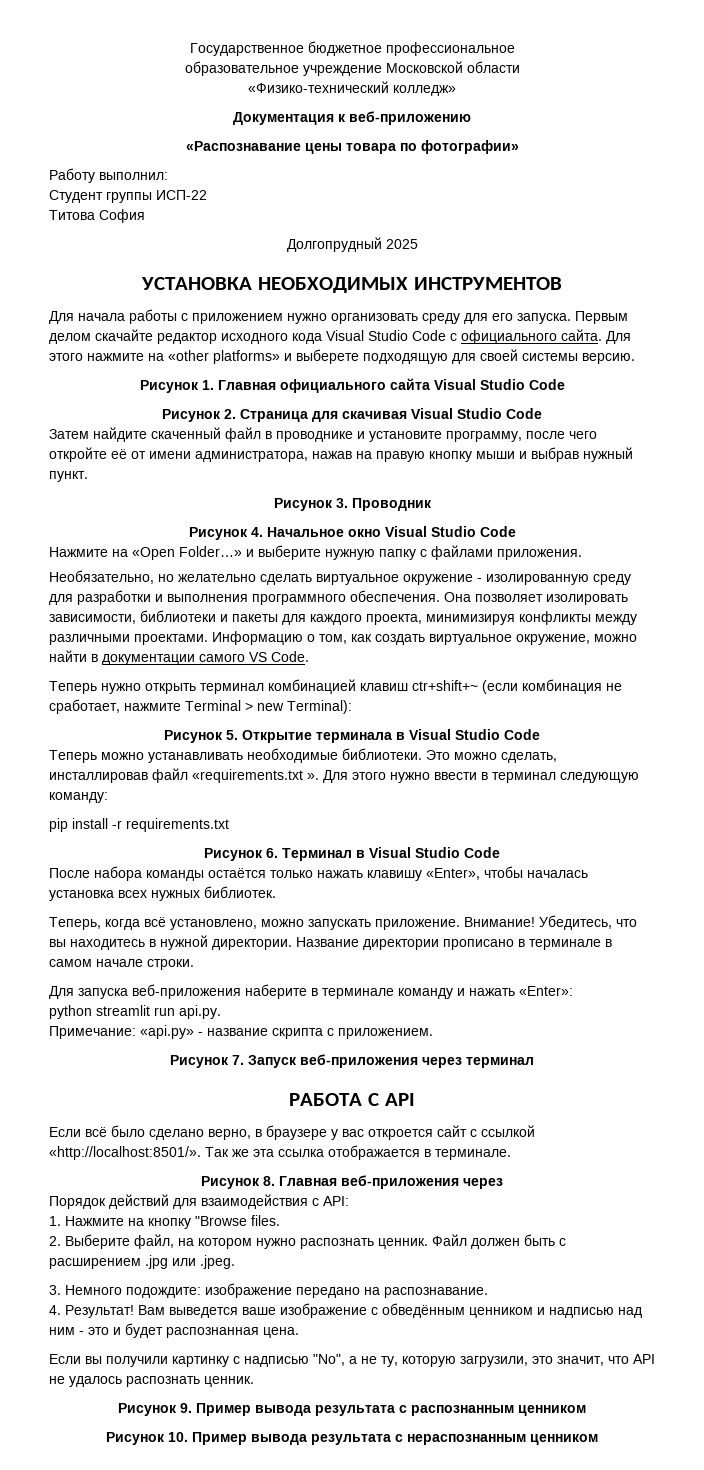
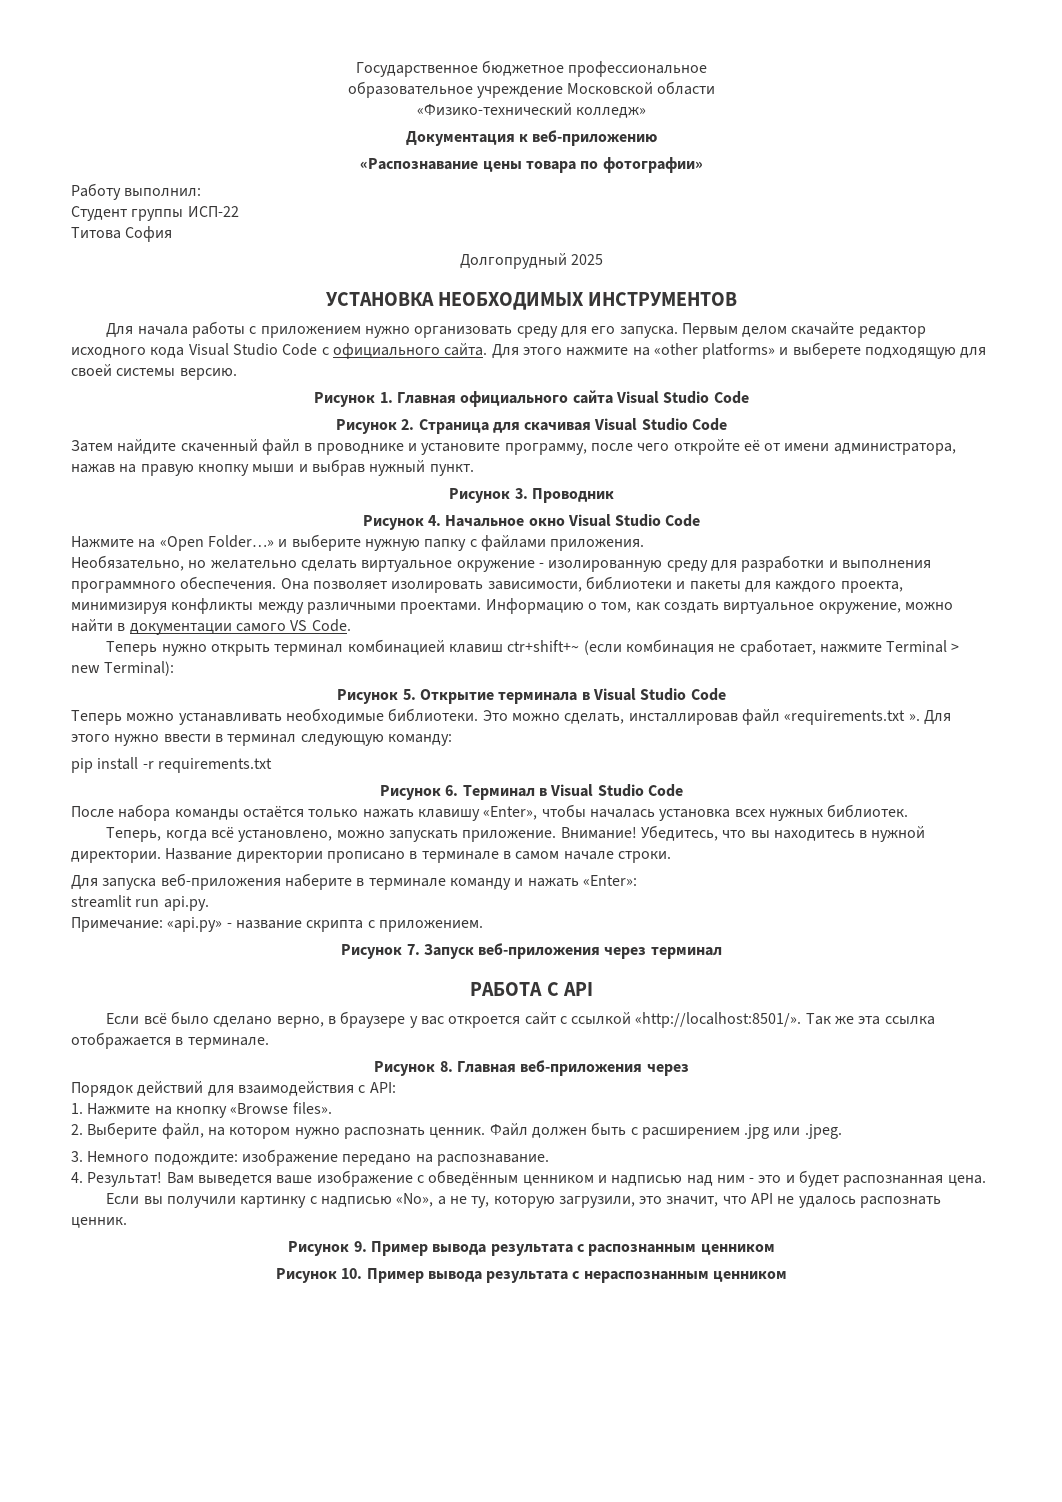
- python streamlit run api.py.
+ streamlit run api.py.
- 1. Нажмите на кнопку "Browse files.
+ 1. Нажмите на кнопку «Browse files».
- Если вы получили картинку с надписью "No", а не ту, которую загрузили, это значит, что API не удалось распознать ценник.
+ Если вы получили картинку с надписью «No», а не ту, которую загрузили, это значит, что API не удалось распознать ценник.

